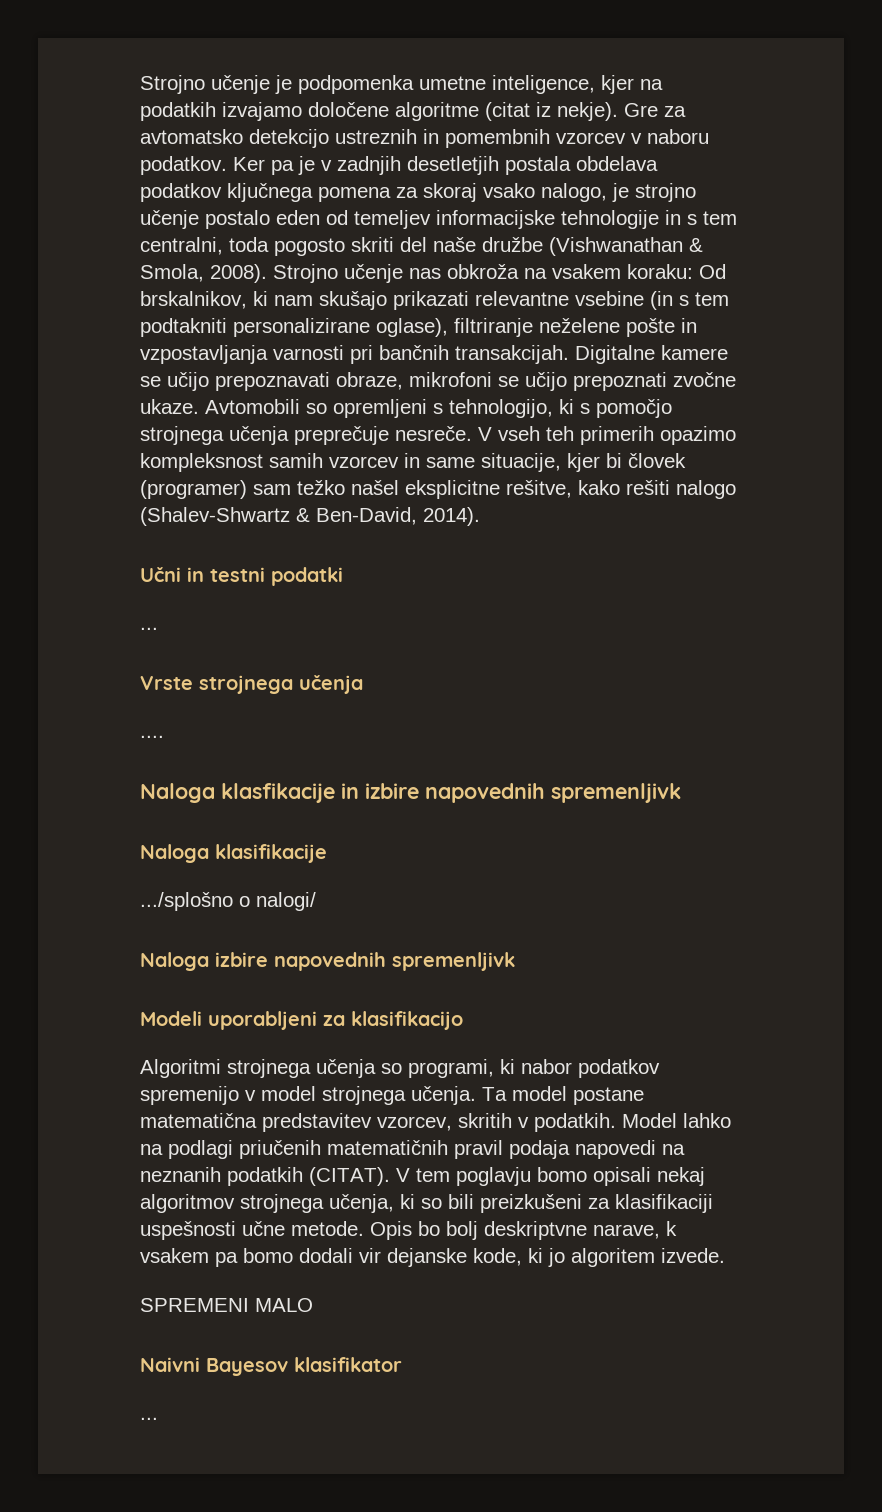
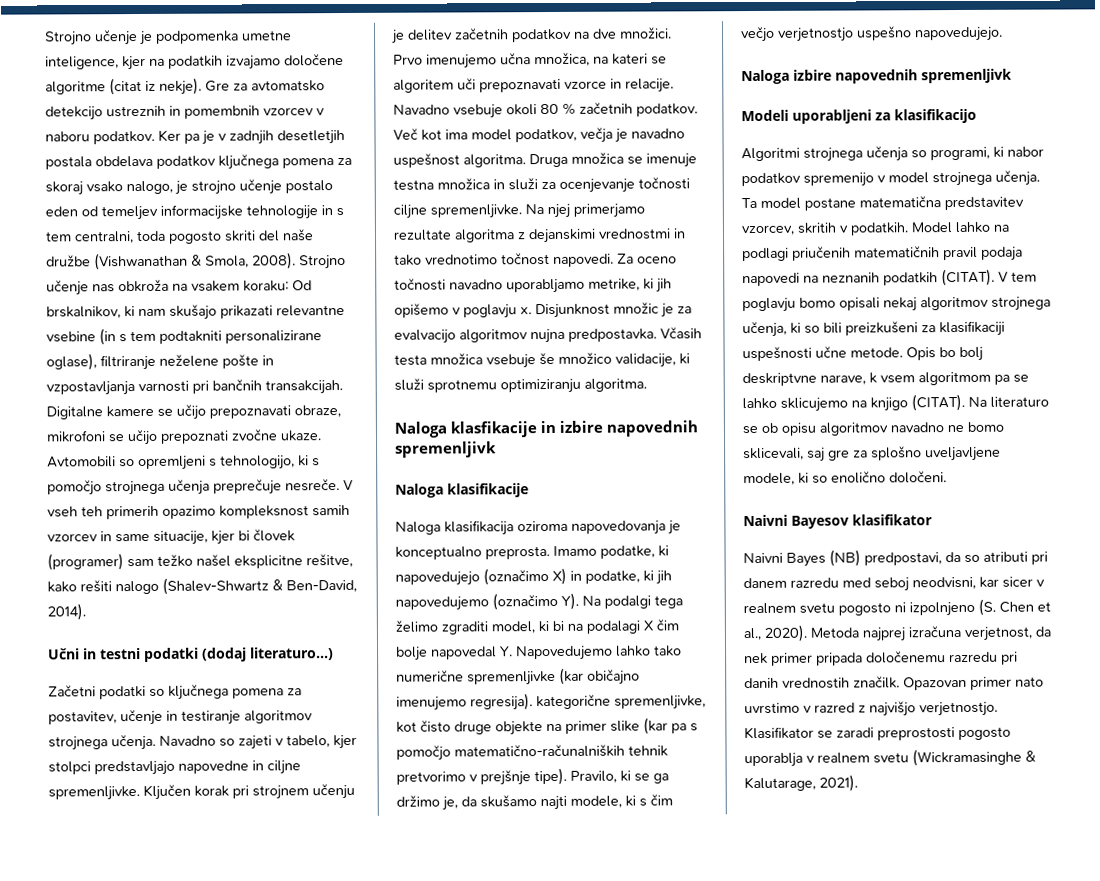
- Učni in testni podatki
- ...
- Vrste strojnega učenja
- ....
+ Učni in testni podatki (dodaj literaturo...)
+ Začetni podatki so ključnega pomena za postavitev, učenje in testiranje algoritmov strojnega učenja. Navadno so zajeti v tabelo, kjer stolpci predstavljajo napovedne in ciljne spremenljivke. Ključen korak pri strojnem učenju je delitev začetnih podatkov na dve množici. Prvo imenujemo učna množica, na kateri se algoritem uči prepoznavati vzorce in relacije. Navadno vsebuje okoli 80 % začetnih podatkov. Več kot ima model podatkov, večja je navadno uspešnost algoritma. Druga množica se imenuje testna množica in služi za ocenjevanje točnosti ciljne spremenljivke. Na njej primerjamo rezultate algoritma z dejanskimi vrednostmi in tako vrednotimo točnost napovedi. Za oceno točnosti navadno uporabljamo metrike, ki jih opišemo v poglavju x. Disjunknost množic je za evalvacijo algoritmov nujna predpostavka. Včasih testa množica vsebuje še množico validacije, ki služi sprotnemu optimiziranju algoritma.
- .../splošno o nalogi/
+ Naloga klasifikacija oziroma napovedovanja je konceptualno preprosta. Imamo podatke, ki napovedujejo (označimo X) in podatke, ki jih napovedujemo (označimo Y). Na podalgi tega želimo zgraditi model, ki bi na podalagi X čim bolje napovedal Y. Napovedujemo lahko tako numerične spremenljivke (kar običajno imenujemo regresija). kategorične spremenljivke, kot čisto druge objekte na primer slike (kar pa s pomočjo matematično-računalniških tehnik pretvorimo v prejšnje tipe). Pravilo, ki se ga držimo je, da skušamo najti modele, ki s čim večjo verjetnostjo uspešno napovedujejo.
- Opis bo bolj deskriptvne narave, k vsakem pa bomo dodali vir dejanske kode, ki jo algoritem izvede.
- SPREMENI MALO
+ Opis bo bolj deskriptvne narave, k vsem algoritmom pa se lahko sklicujemo na knjigo (CITAT). Na literaturo se ob opisu algoritmov navadno ne bomo sklicevali, saj gre za splošno uveljavljene modele, ki so enolično določeni.
  Naivni Bayesov klasifikator
- ...
+ Naivni Bayes (NB) predpostavi, da so atributi pri danem razredu med seboj neodvisni, kar sicer v realnem svetu pogosto ni izpolnjeno (S. Chen et al., 2020). Metoda najprej izračuna verjetnost, da nek primer pripada določenemu razredu pri danih vrednostih značilk. Opazovan primer nato uvrstimo v razred z najvišjo verjetnostjo. Klasifikator se zaradi preprostosti pogosto uporablja v realnem svetu (Wickramasinghe & Kalutarage, 2021).

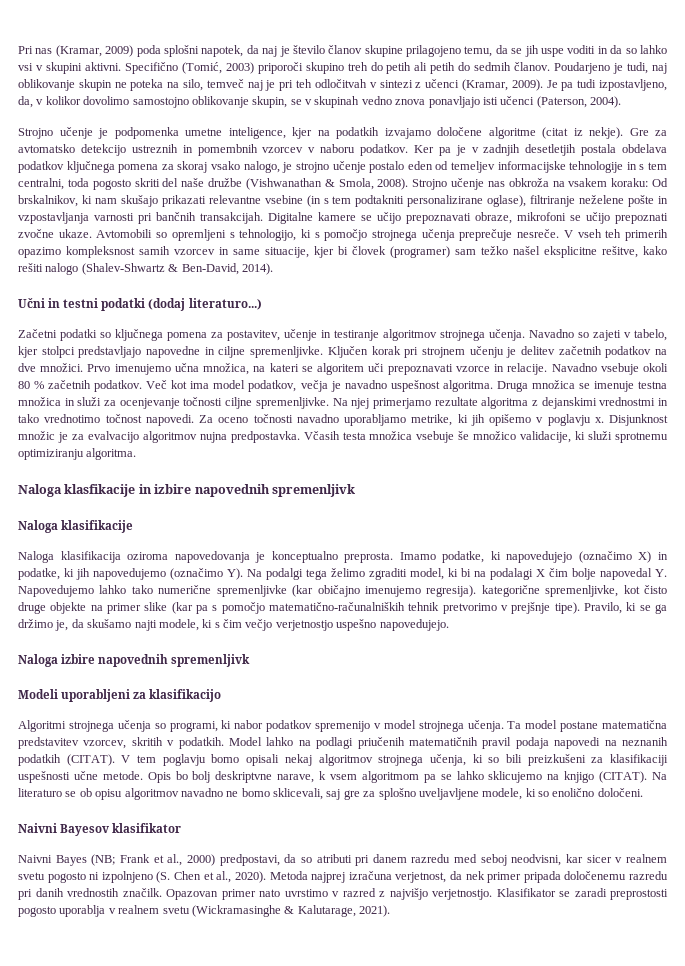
+ Pri nas (Kramar, 2009) poda splošni napotek, da naj je število članov skupine prilagojeno temu, da se jih uspe voditi in da so lahko vsi v skupini aktivni. Specifično (Tomić, 2003) priporoči skupino treh do petih ali petih do sedmih članov. Poudarjeno je tudi, naj oblikovanje skupin ne poteka na silo, temveč naj je pri teh odločitvah v sintezi z učenci (Kramar, 2009). Je pa tudi izpostavljeno, da, v kolikor dovolimo samostojno oblikovanje skupin, se v skupinah vedno znova ponavljajo isti učenci (Paterson, 2004).
- Naivni Bayes (NB) predpostavi, da so atributi pri danem razredu med seboj neodvisni, kar sicer v realnem svetu pogosto ni izpolnjeno (S. Chen et al., 2020).
+ Naivni Bayes (NB; Frank et al., 2000) predpostavi, da so atributi pri danem razredu med seboj neodvisni, kar sicer v realnem svetu pogosto ni izpolnjeno (S. Chen et al., 2020).

